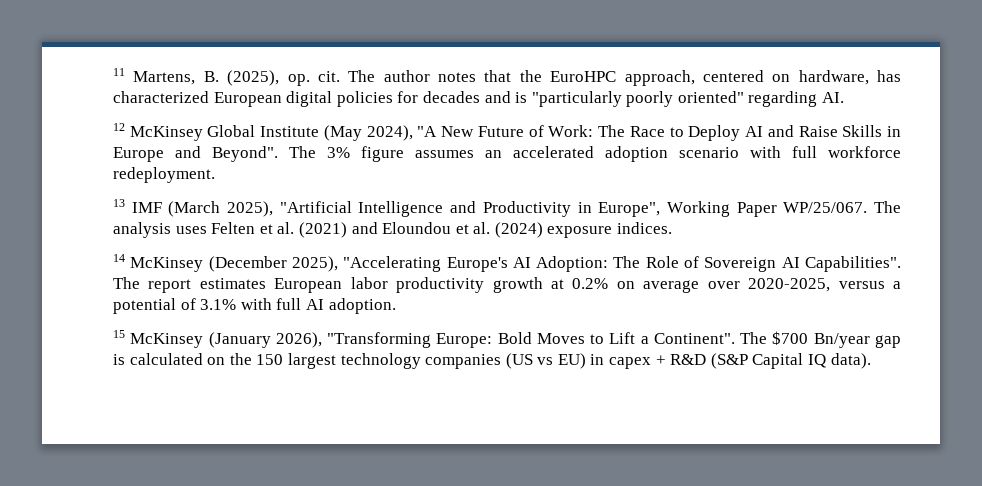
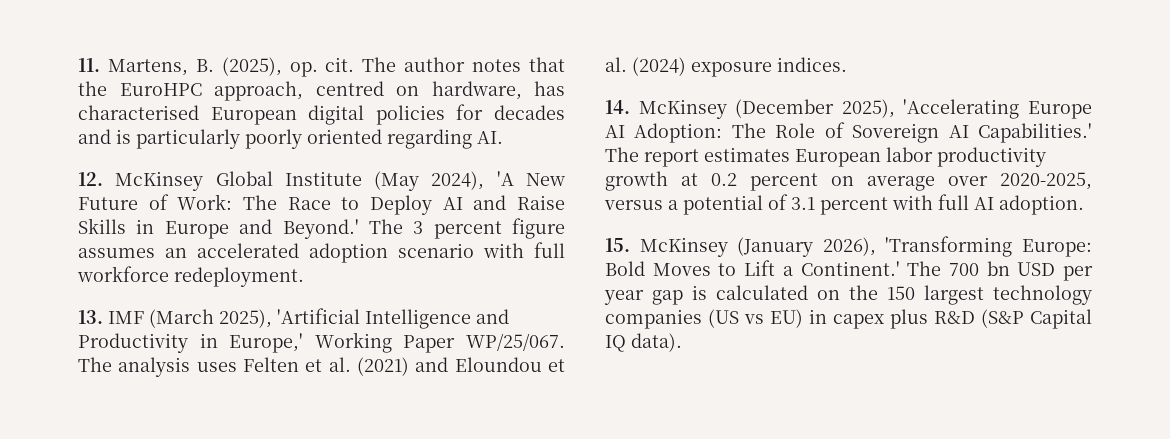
- 11 Martens, B. (2025), op. cit. The author notes that the EuroHPC approach, centered on hardware, has characterized European digital policies for decades and is "particularly poorly oriented" regarding AI.
+ 11. Martens, B. (2025), op. cit. The author notes that the EuroHPC approach, centred on hardware, has characterised European digital policies for decades and is particularly poorly oriented regarding AI.
- 12 McKinsey Global Institute (May 2024), "A New Future of Work: The Race to Deploy AI and Raise Skills in Europe and Beyond". The 3% figure assumes an accelerated adoption scenario with full workforce redeployment.
+ 12. McKinsey Global Institute (May 2024), 'A New Future of Work: The Race to Deploy AI and Raise Skills in Europe and Beyond.' The 3 percent figure assumes an accelerated adoption scenario with full workforce redeployment.
- 13 IMF (March 2025), "Artificial Intelligence and Productivity in Europe", Working Paper WP/25/067.
+ 13. IMF (March 2025), 'Artificial Intelligence and Productivity in Europe,' Working Paper WP/25/067.
- 14 McKinsey (December 2025), "Accelerating Europe's AI Adoption: The Role of Sovereign AI Capabilities".
+ 14. McKinsey (December 2025), 'Accelerating Europe AI Adoption: The Role of Sovereign AI Capabilities.'
- The report estimates European labor productivity growth at 0.2% on average over 2020-2025, versus a potential of 3.1% with full AI adoption.
+ The report estimates European labor productivity growth at 0.2 percent on average over 2020-2025, versus a potential of 3.1 percent with full AI adoption.
- 15 McKinsey (January 2026), "Transforming Europe: Bold Moves to Lift a Continent". The $700 Bn/year gap is calculated on the 150 largest technology companies (US vs EU) in capex + R&D (S&P Capital IQ data).
+ 15. McKinsey (January 2026), 'Transforming Europe: Bold Moves to Lift a Continent.' The 700 bn USD per year gap is calculated on the 150 largest technology companies (US vs EU) in capex plus R&D (S&P Capital IQ data).

